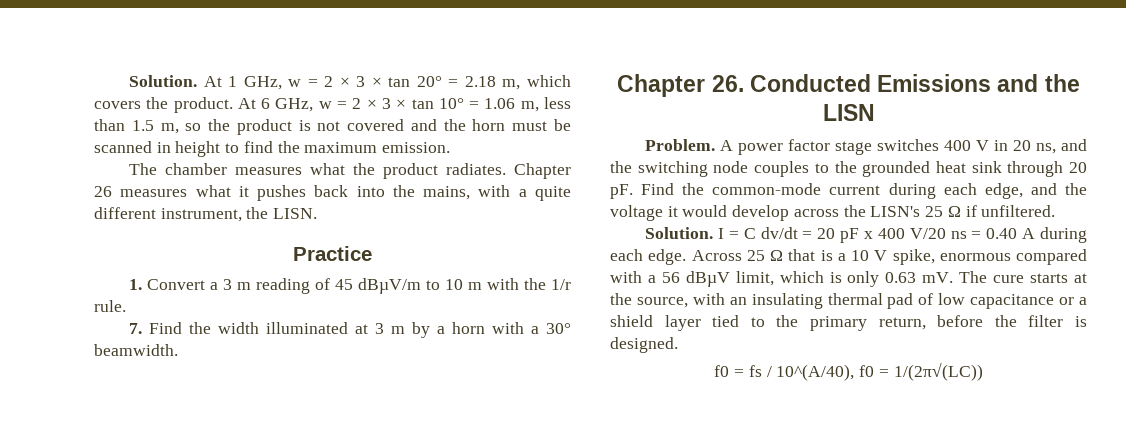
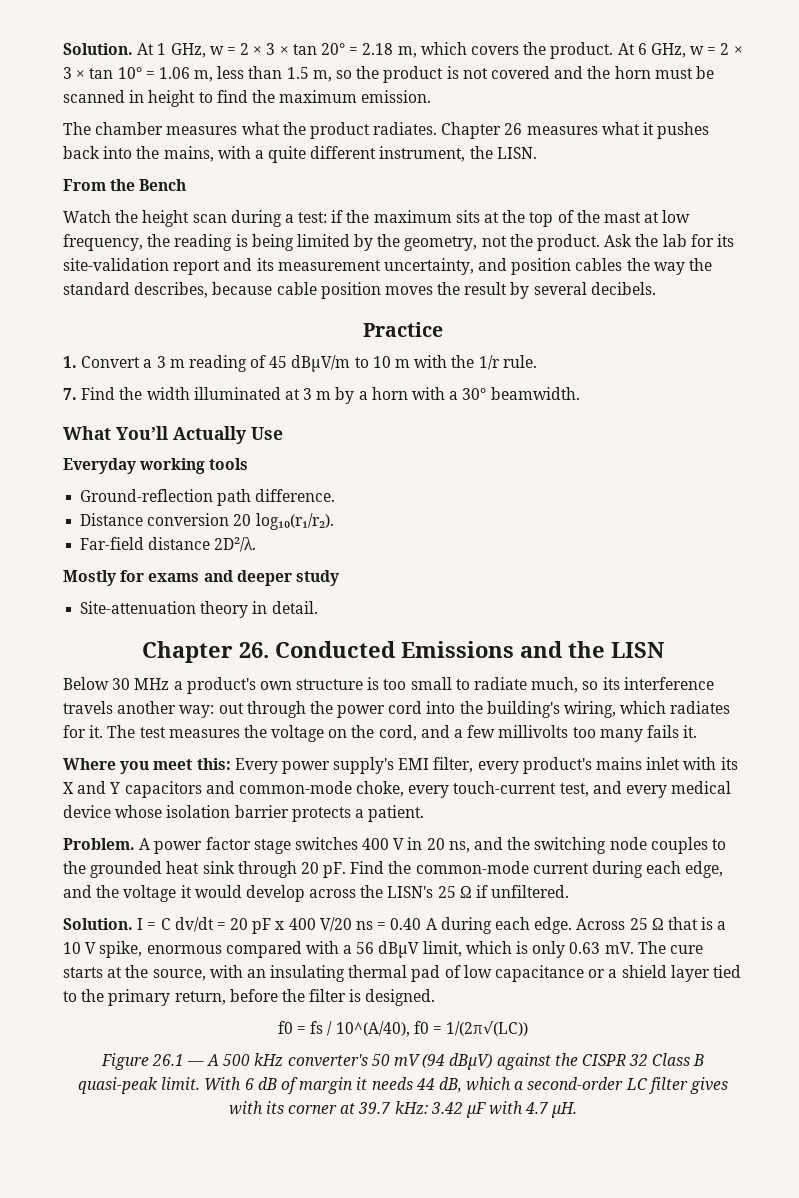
+ From the Bench
+ Watch the height scan during a test: if the maximum sits at the top of the mast at low frequency, the reading is being limited by the geometry, not the product. Ask the lab for its site-validation report and its measurement uncertainty, and position cables the way the standard describes, because cable position moves the result by several decibels.
+ What You’ll Actually Use
+ Everyday working tools
+ Ground-reflection path difference.
+ Distance conversion 20 log₁₀(r₁/r₂).
+ Far-field distance 2D²/λ.
+ Mostly for exams and deeper study
+ Site-attenuation theory in detail.
+ Below 30 MHz a product's own structure is too small to radiate much, so its interference travels another way: out through the power cord into the building's wiring, which radiates for it. The test measures the voltage on the cord, and a few millivolts too many fails it.
+ Where you meet this: Every power supply's EMI filter, every product's mains inlet with its X and Y capacitors and common-mode choke, every touch-current test, and every medical device whose isolation barrier protects a patient.
+ Figure 26.1 — A 500 kHz converter's 50 mV (94 dBµV) against the CISPR 32 Class B quasi-peak limit. With 6 dB of margin it needs 44 dB, which a second-order LC filter gives with its corner at 39.7 kHz: 3.42 µF with 4.7 µH.

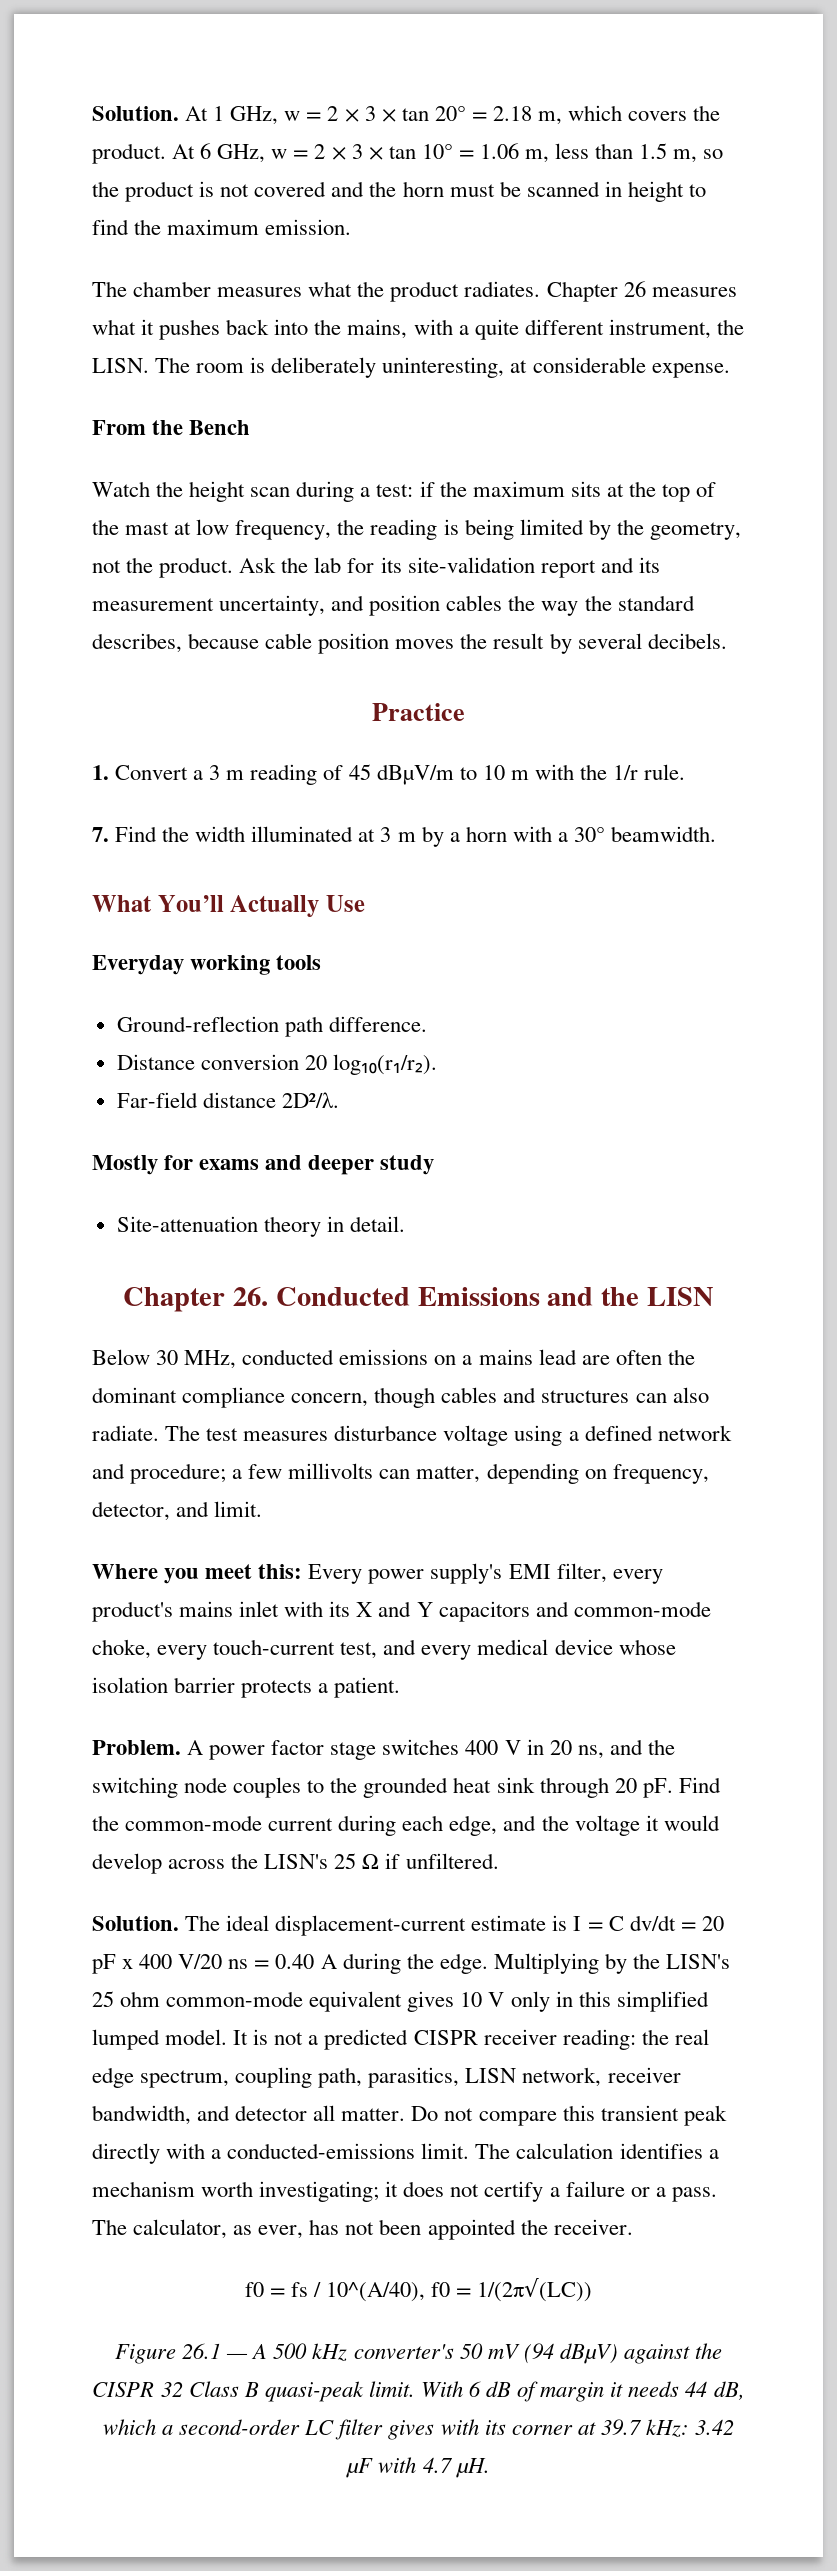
+ The room is deliberately uninteresting, at considerable expense.
- Below 30 MHz a product's own structure is too small to radiate much, so its interference travels another way: out through the power cord into the building's wiring, which radiates for it. The test measures the voltage on the cord, and a few millivolts too many fails it.
+ Below 30 MHz, conducted emissions on a mains lead are often the dominant compliance concern, though cables and structures can also radiate. The test measures disturbance voltage using a defined network and procedure; a few millivolts can matter, depending on frequency, detector, and limit.
- I = C dv/dt = 20 pF x 400 V/20 ns = 0.40 A during each edge. Across 25 Ω that is a 10 V spike, enormous compared with a 56 dBµV limit, which is only 0.63 mV. The cure starts at the source, with an insulating thermal pad of low capacitance or a shield layer tied to the primary return, before the filter is designed.
+ The ideal displacement-current estimate is I = C dv/dt = 20 pF x 400 V/20 ns = 0.40 A during the edge. Multiplying by the LISN's 25 ohm common-mode equivalent gives 10 V only in this simplified lumped model. It is not a predicted CISPR receiver reading: the real edge spectrum, coupling path, parasitics, LISN network, receiver bandwidth, and detector all matter. Do not compare this transient peak directly with a conducted-emissions limit. The calculation identifies a mechanism worth investigating; it does not certify a failure or a pass. The calculator, as ever, has not been appointed the receiver.

